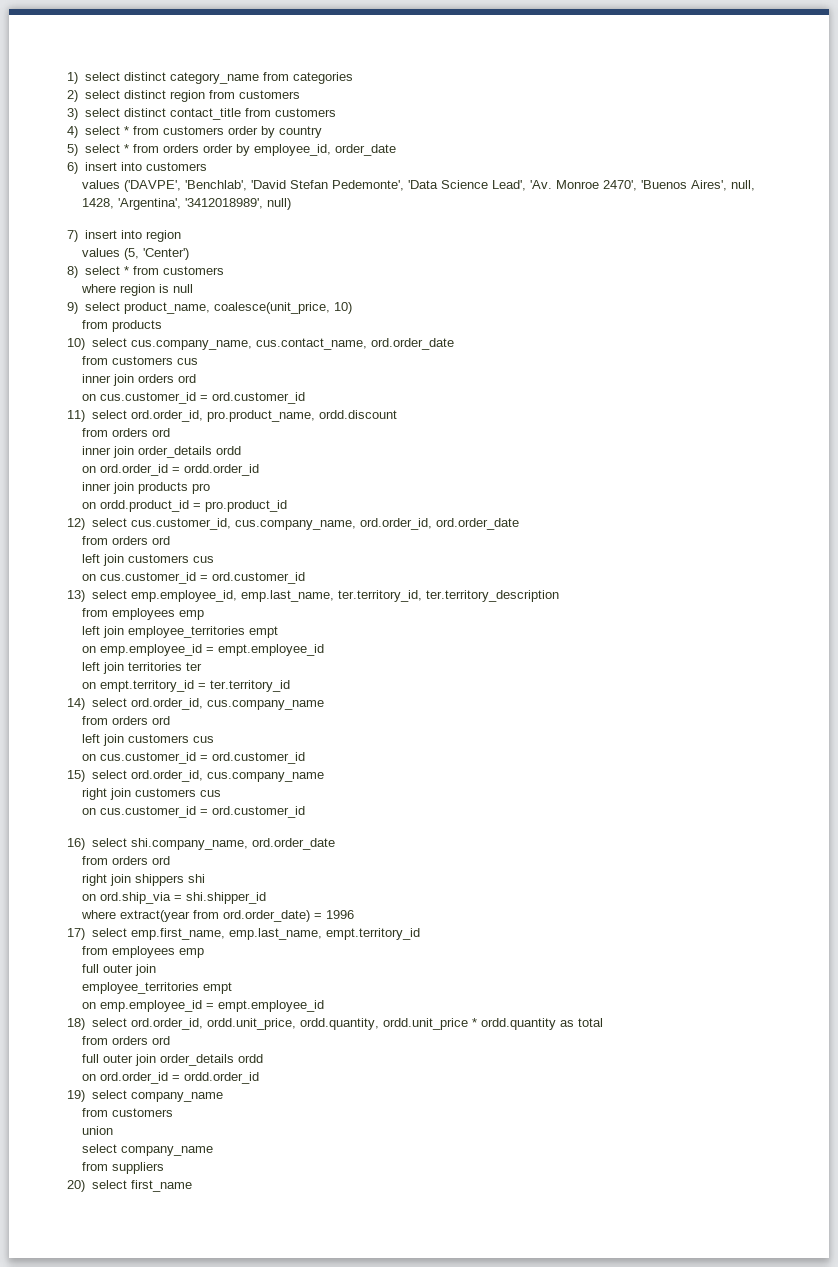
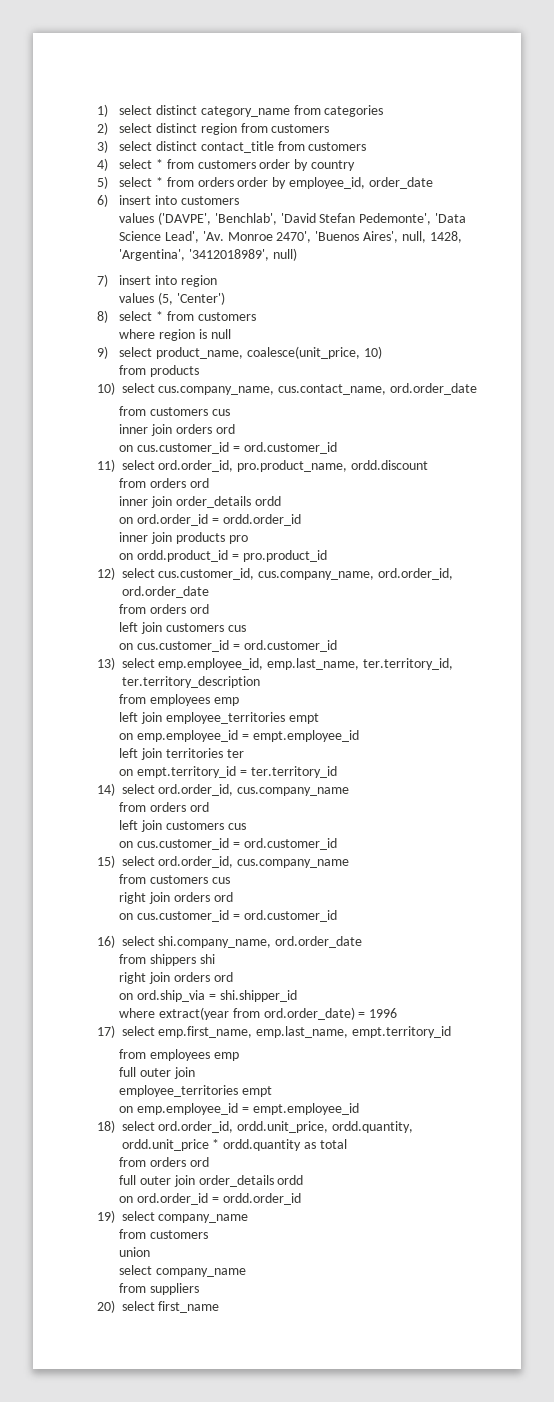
  15) select ord.order_id, cus.company_name
- right join customers cus
+ from customers cus
+ right join orders ord
  16) select shi.company_name, ord.order_date
- from orders ord
- right join shippers shi
+ from shippers shi
+ right join orders ord

